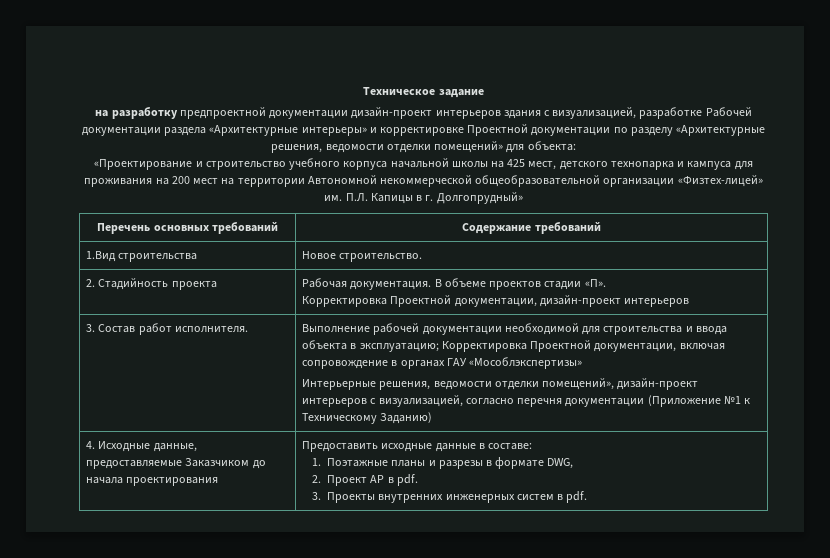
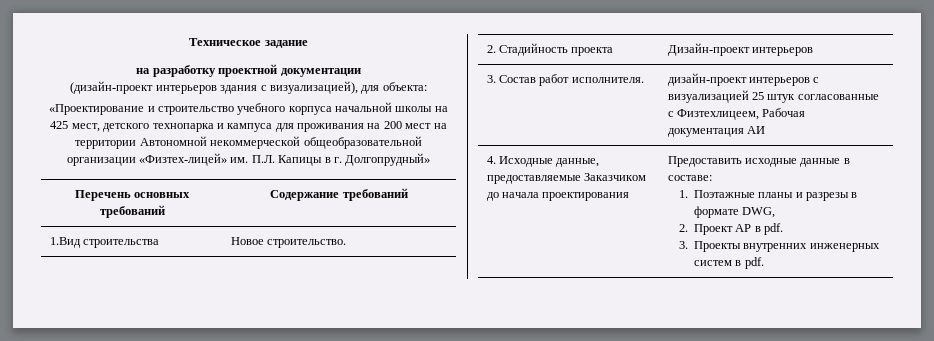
- на разработку предпроектной документации дизайн-проект интерьеров здания с визуализацией, разработке Рабочей документации раздела «Архитектурные интерьеры» и корректировке Проектной документации по разделу «Архитектурные решения, ведомости отделки помещений» для объекта:
+ на разработку проектной документации
+ (дизайн-проект интерьеров здания с визуализацией), для объекта:
- 2. Стадийность проекта | Рабочая документация. В объеме проектов стадии «П».
- Корректировка Проектной документации, дизайн-проект интерьеров
+ 2. Стадийность проекта | Дизайн-проект интерьеров
- Выполнение рабочей документации необходимой для строительства и ввода объекта в эксплуатацию; Корректировка Проектной документации, включая сопровождение в органах ГАУ «Мособлэкспертизы»
- Интерьерные решения, ведомости отделки помещений», дизайн-проект интерьеров с визуализацией, согласно перечня документации (Приложение №1 к Техническому Заданию)
+ дизайн-проект интерьеров с визуализацией 25 штук согласованные с Физтехлицеем, Рабочая документация АИ

